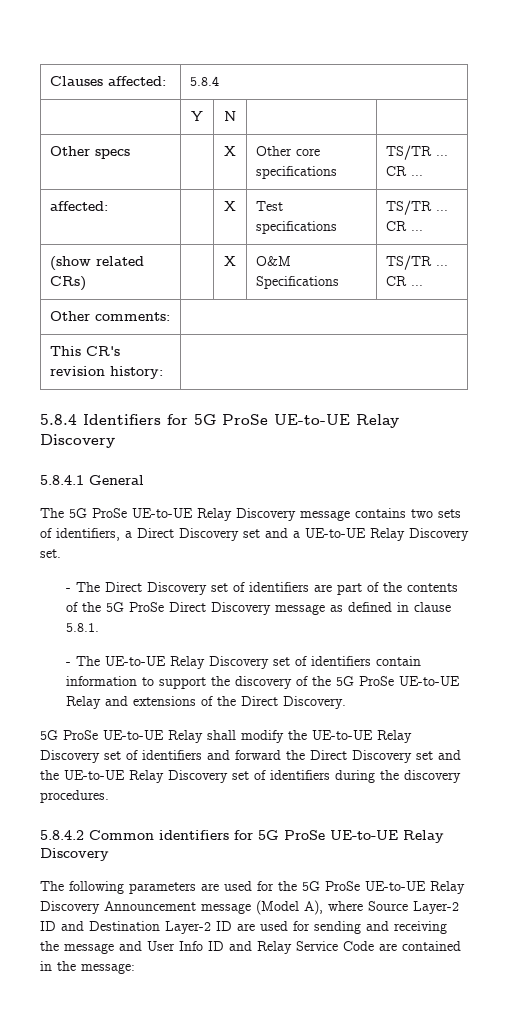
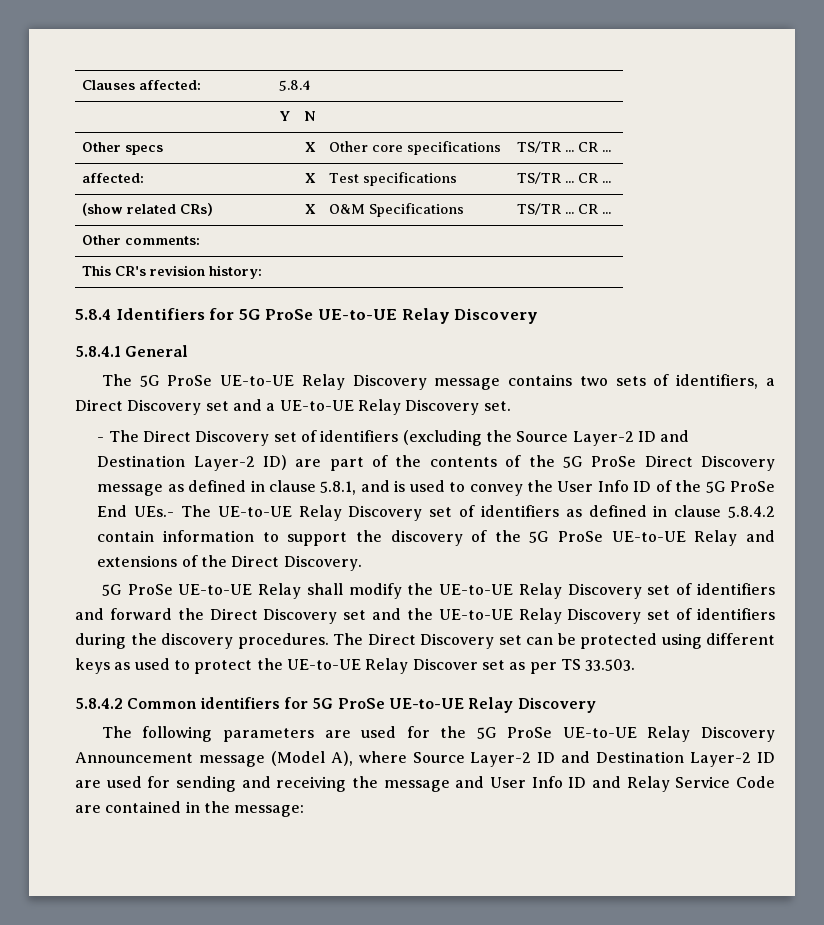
- - The Direct Discovery set of identifiers are part of the contents of the 5G ProSe Direct Discovery message as defined in clause 5.8.1.
- - The UE-to-UE Relay Discovery set of identifiers contain information to support the discovery of the 5G ProSe UE-to-UE Relay and extensions of the Direct Discovery.
+ - The Direct Discovery set of identifiers (excluding the Source Layer-2 ID and Destination Layer-2 ID) are part of the contents of the 5G ProSe Direct Discovery message as defined in clause 5.8.1, and is used to convey the User Info ID of the 5G ProSe End UEs.- The UE-to-UE Relay Discovery set of identifiers as defined in clause 5.8.4.2 contain information to support the discovery of the 5G ProSe UE-to-UE Relay and extensions of the Direct Discovery.
+ The Direct Discovery set can be protected using different keys as used to protect the UE-to-UE Relay Discover set as per TS 33.503.

